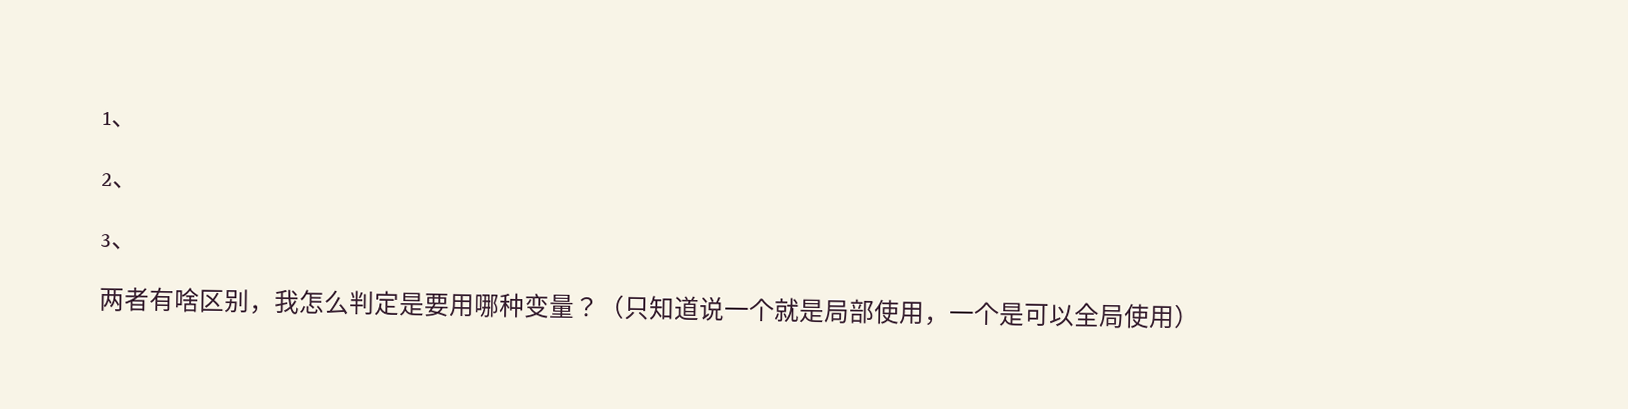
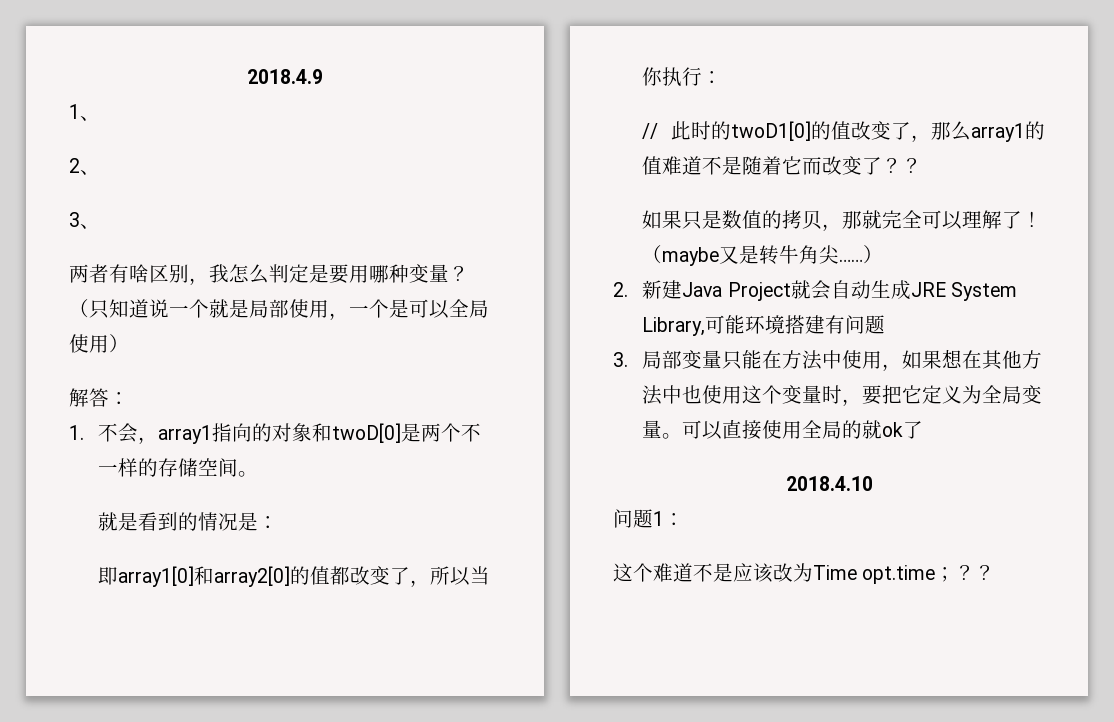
+ 2018.4.9
+ 解答：
+ 1.不会，array1指向的对象和twoD[0]是两个不一样的存储空间。
+ 就是看到的情况是：
+ 即array1[0]和array2[0]的值都改变了，所以当你执行：
+ // 此时的twoD1[0]的值改变了，那么array1的值难道不是随着它而改变了？？
+ 如果只是数值的拷贝，那就完全可以理解了！（maybe又是转牛角尖……）
+ 2.新建Java Project就会自动生成JRE System Library,可能环境搭建有问题
+ 3.局部变量只能在方法中使用，如果想在其他方法中也使用这个变量时，要把它定义为全局变量。可以直接使用全局的就ok了
+ 2018.4.10
+ 问题1：
+ 这个难道不是应该改为Time opt.time；？？

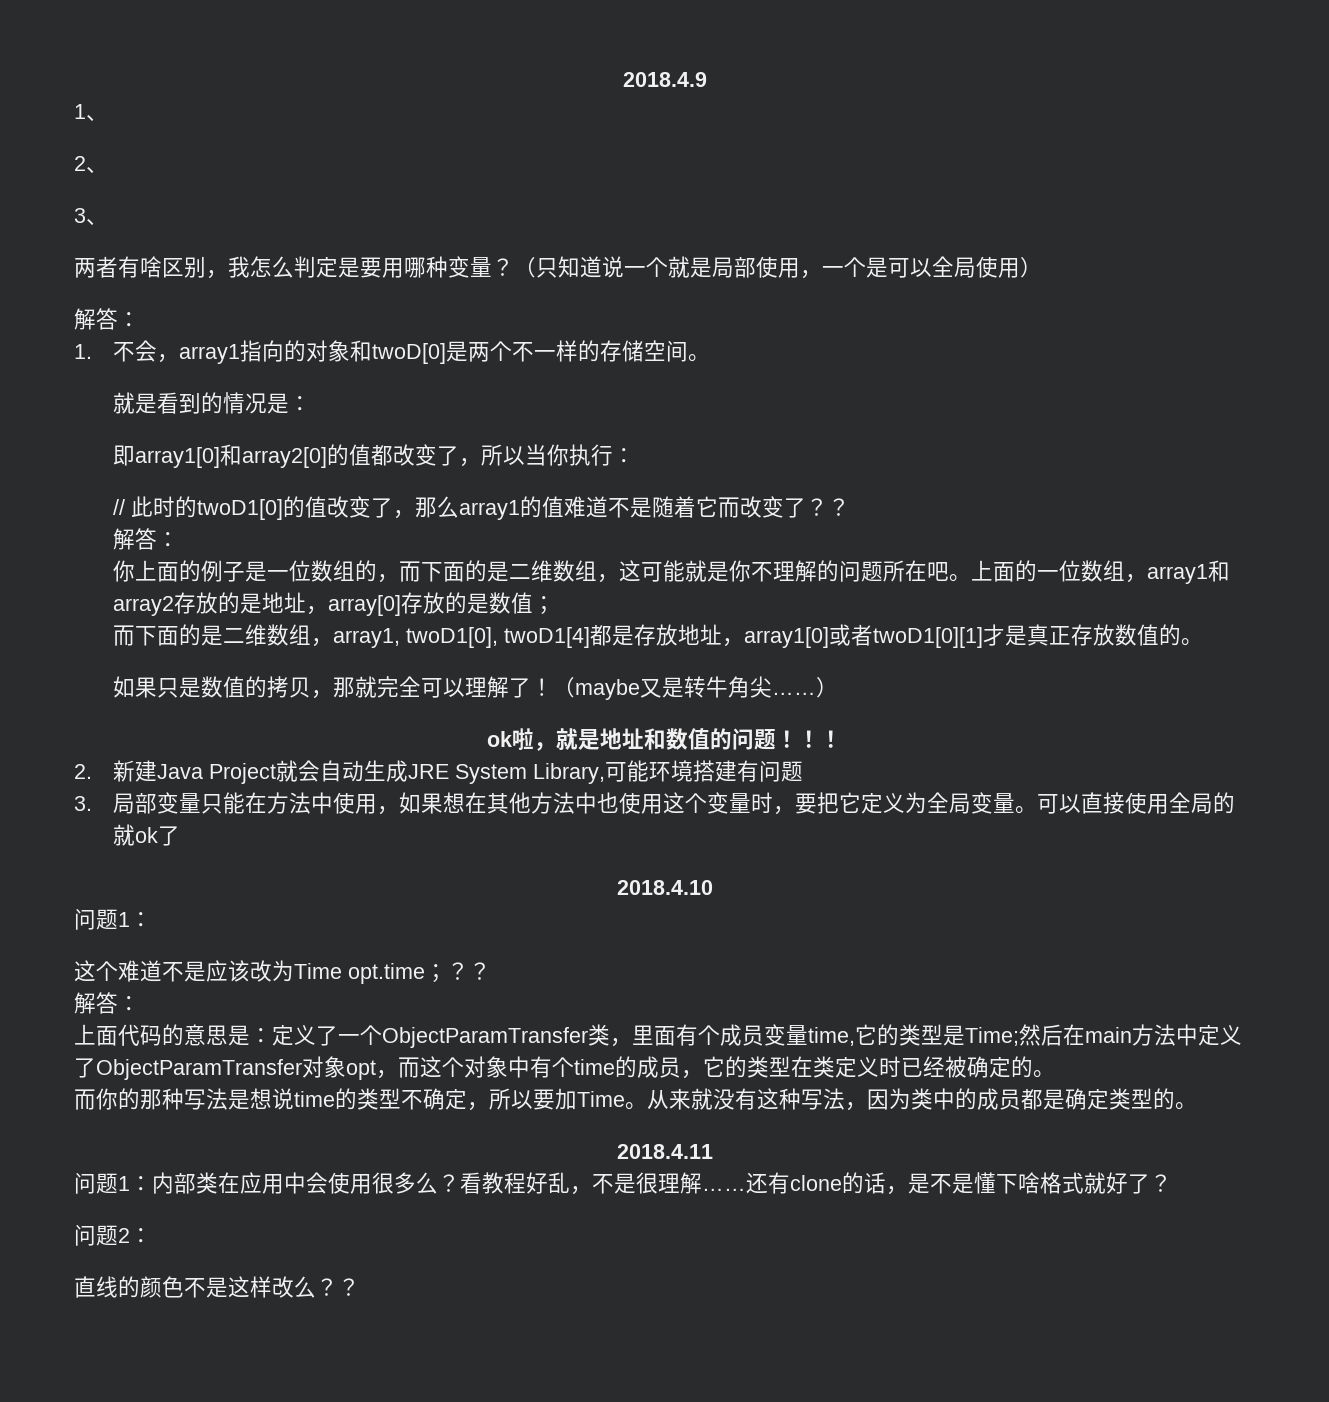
  // 此时的twoD1[0]的值改变了，那么array1的值难道不是随着它而改变了？？
+ 解答：
+ 你上面的例子是一位数组的，而下面的是二维数组，这可能就是你不理解的问题所在吧。上面的一位数组，array1和array2存放的是地址，array[0]存放的是数值；
+ 而下面的是二维数组，array1, twoD1[0], twoD1[4]都是存放地址，array1[0]或者twoD1[0][1]才是真正存放数值的。
+ ok啦，就是地址和数值的问题！！！
  这个难道不是应该改为Time opt.time；？？
+ 解答：
+ 上面代码的意思是：定义了一个ObjectParamTransfer类，里面有个成员变量time,它的类型是Time;然后在main方法中定义了ObjectParamTransfer对象opt，而这个对象中有个time的成员，它的类型在类定义时已经被确定的。
+ 而你的那种写法是想说time的类型不确定，所以要加Time。从来就没有这种写法，因为类中的成员都是确定类型的。
+ 2018.4.11
+ 问题1：内部类在应用中会使用很多么？看教程好乱，不是很理解……还有clone的话，是不是懂下啥格式就好了？
+ 问题2：
+ 直线的颜色不是这样改么？？

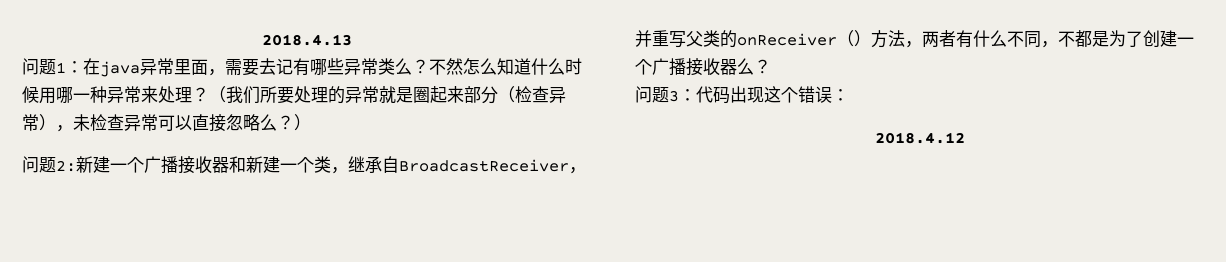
- 2018.4.9
- 1、
- 2、
- 3、
- 两者有啥区别，我怎么判定是要用哪种变量？（只知道说一个就是局部使用，一个是可以全局使用）
- 解答：
- 1.不会，array1指向的对象和twoD[0]是两个不一样的存储空间。
- 就是看到的情况是：
- 即array1[0]和array2[0]的值都改变了，所以当你执行：
- // 此时的twoD1[0]的值改变了，那么array1的值难道不是随着它而改变了？？
- 解答：
- 你上面的例子是一位数组的，而下面的是二维数组，这可能就是你不理解的问题所在吧。上面的一位数组，array1和array2存放的是地址，array[0]存放的是数值；
- 而下面的是二维数组，array1, twoD1[0], twoD1[4]都是存放地址，array1[0]或者twoD1[0][1]才是真正存放数值的。
- 如果只是数值的拷贝，那就完全可以理解了！（maybe又是转牛角尖……）
- ok啦，就是地址和数值的问题！！！
- 2.新建Java Project就会自动生成JRE System Library,可能环境搭建有问题
- 3.局部变量只能在方法中使用，如果想在其他方法中也使用这个变量时，要把它定义为全局变量。可以直接使用全局的就ok了
- 2018.4.10
- 问题1：
- 这个难道不是应该改为Time opt.time；？？
- 解答：
- 上面代码的意思是：定义了一个ObjectParamTransfer类，里面有个成员变量time,它的类型是Time;然后在main方法中定义了ObjectParamTransfer对象opt，而这个对象中有个time的成员，它的类型在类定义时已经被确定的。
- 而你的那种写法是想说time的类型不确定，所以要加Time。从来就没有这种写法，因为类中的成员都是确定类型的。
- 2018.4.11
- 问题1：内部类在应用中会使用很多么？看教程好乱，不是很理解……还有clone的话，是不是懂下啥格式就好了？
- 问题2：
- 直线的颜色不是这样改么？？
+ 2018.4.13
+ 问题1：在java异常里面，需要去记有哪些异常类么？不然怎么知道什么时候用哪一种异常来处理？（我们所要处理的异常就是圈起来部分（检查异常），未检查异常可以直接忽略么？）
+ 问题2:新建一个广播接收器和新建一个类，继承自BroadcastReceiver，并重写父类的onReceiver（）方法，两者有什么不同，不都是为了创建一个广播接收器么？
+ 问题3：代码出现这个错误：
+ 2018.4.12

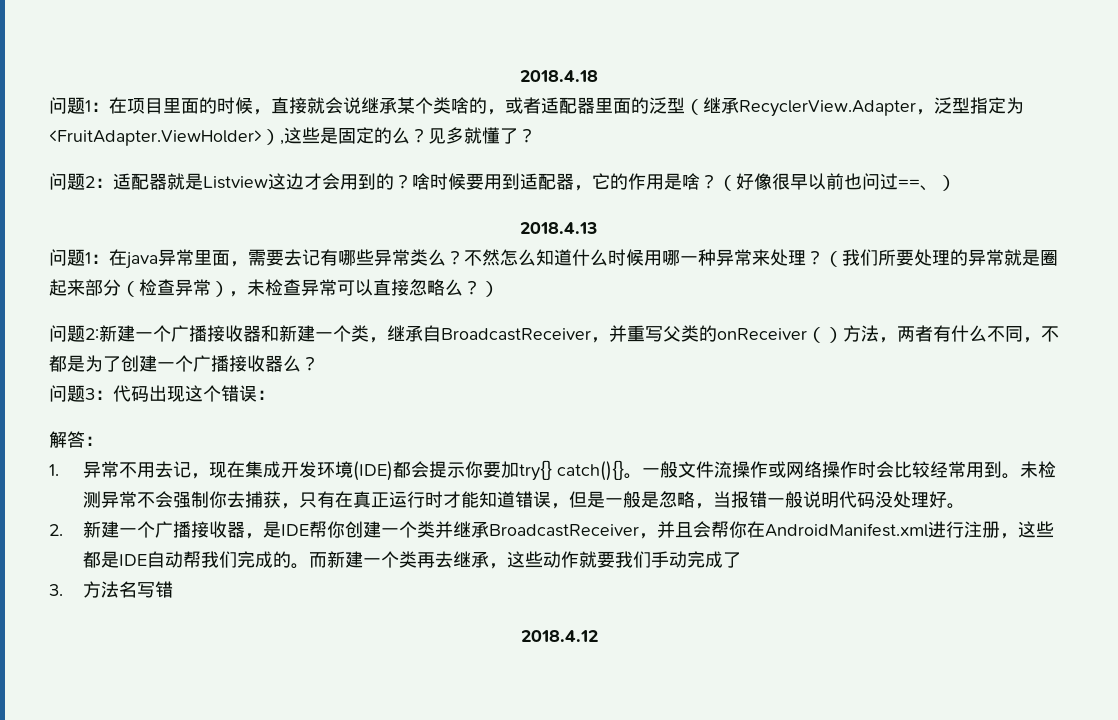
+ 2018.4.18
+ 问题1：在项目里面的时候，直接就会说继承某个类啥的，或者适配器里面的泛型（继承RecyclerView.Adapter，泛型指定为<FruitAdapter.ViewHolder>）,这些是固定的么？见多就懂了？
+ 问题2：适配器就是Listview这边才会用到的？啥时候要用到适配器，它的作用是啥？（好像很早以前也问过==、）
+ 解答：
+ 1.异常不用去记，现在集成开发环境(IDE)都会提示你要加try{} catch(){}。一般文件流操作或网络操作时会比较经常用到。未检测异常不会强制你去捕获，只有在真正运行时才能知道错误，但是一般是忽略，当报错一般说明代码没处理好。
+ 2.新建一个广播接收器，是IDE帮你创建一个类并继承BroadcastReceiver，并且会帮你在AndroidManifest.xml进行注册，这些都是IDE自动帮我们完成的。而新建一个类再去继承，这些动作就要我们手动完成了
+ 3.方法名写错

